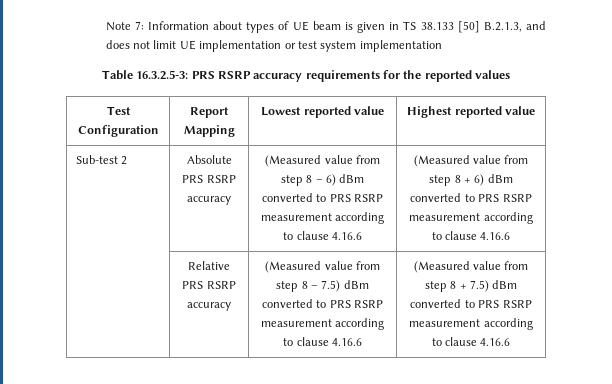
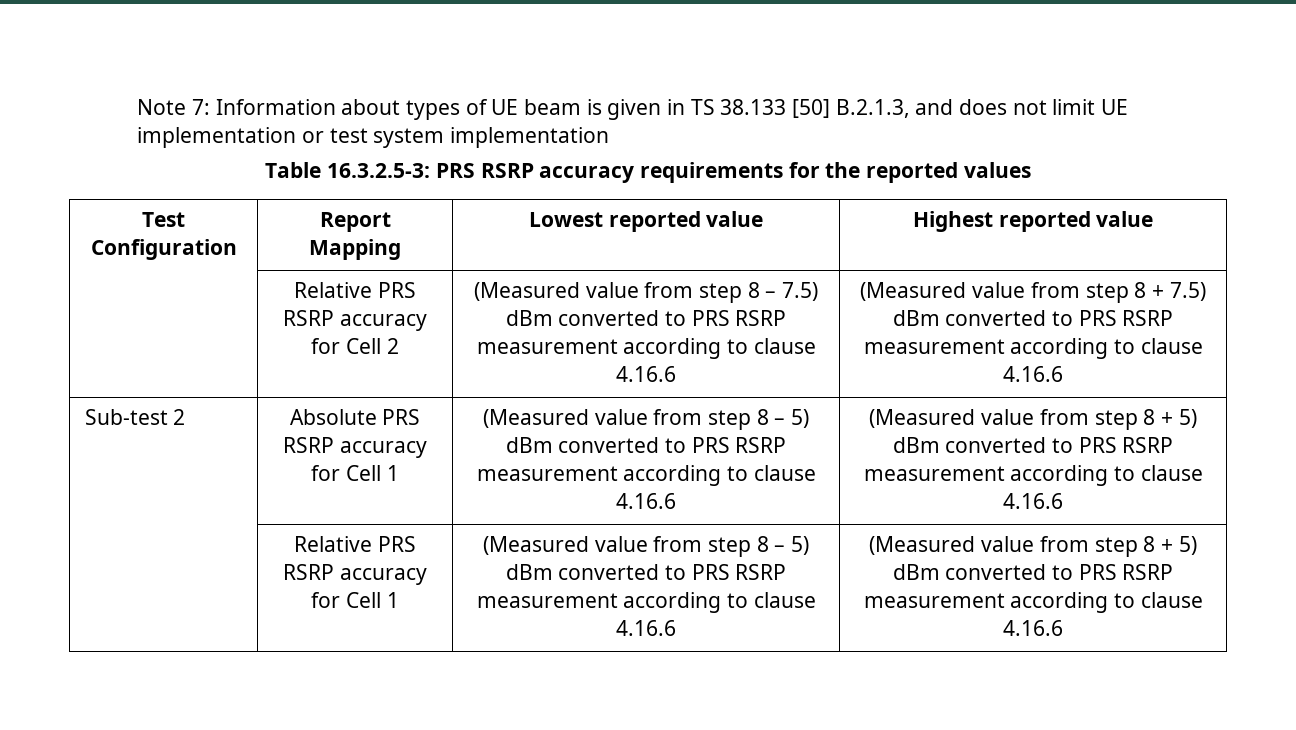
- Sub-test 2 | Absolute PRS RSRP accuracy | (Measured value from step 8 – 6) dBm converted to PRS RSRP measurement according to clause 4.16.6 | (Measured value from step 8 + 6) dBm converted to PRS RSRP measurement according to clause 4.16.6
- | Relative PRS RSRP accuracy | (Measured value from step 8 – 7.5) dBm converted to PRS RSRP measurement according to clause 4.16.6 | (Measured value from step 8 + 7.5) dBm converted to PRS RSRP measurement according to clause 4.16.6
+ Relative PRS RSRP accuracy for Cell 2 | (Measured value from step 8 – 7.5) dBm converted to PRS RSRP measurement according to clause 4.16.6 | (Measured value from step 8 + 7.5) dBm converted to PRS RSRP measurement according to clause 4.16.6
+ Sub-test 2 | Absolute PRS RSRP accuracy for Cell 1 | (Measured value from step 8 – 5) dBm converted to PRS RSRP measurement according to clause 4.16.6 | (Measured value from step 8 + 5) dBm converted to PRS RSRP measurement according to clause 4.16.6
+ | Relative PRS RSRP accuracy for Cell 1 | (Measured value from step 8 – 5) dBm converted to PRS RSRP measurement according to clause 4.16.6 | (Measured value from step 8 + 5) dBm converted to PRS RSRP measurement according to clause 4.16.6

